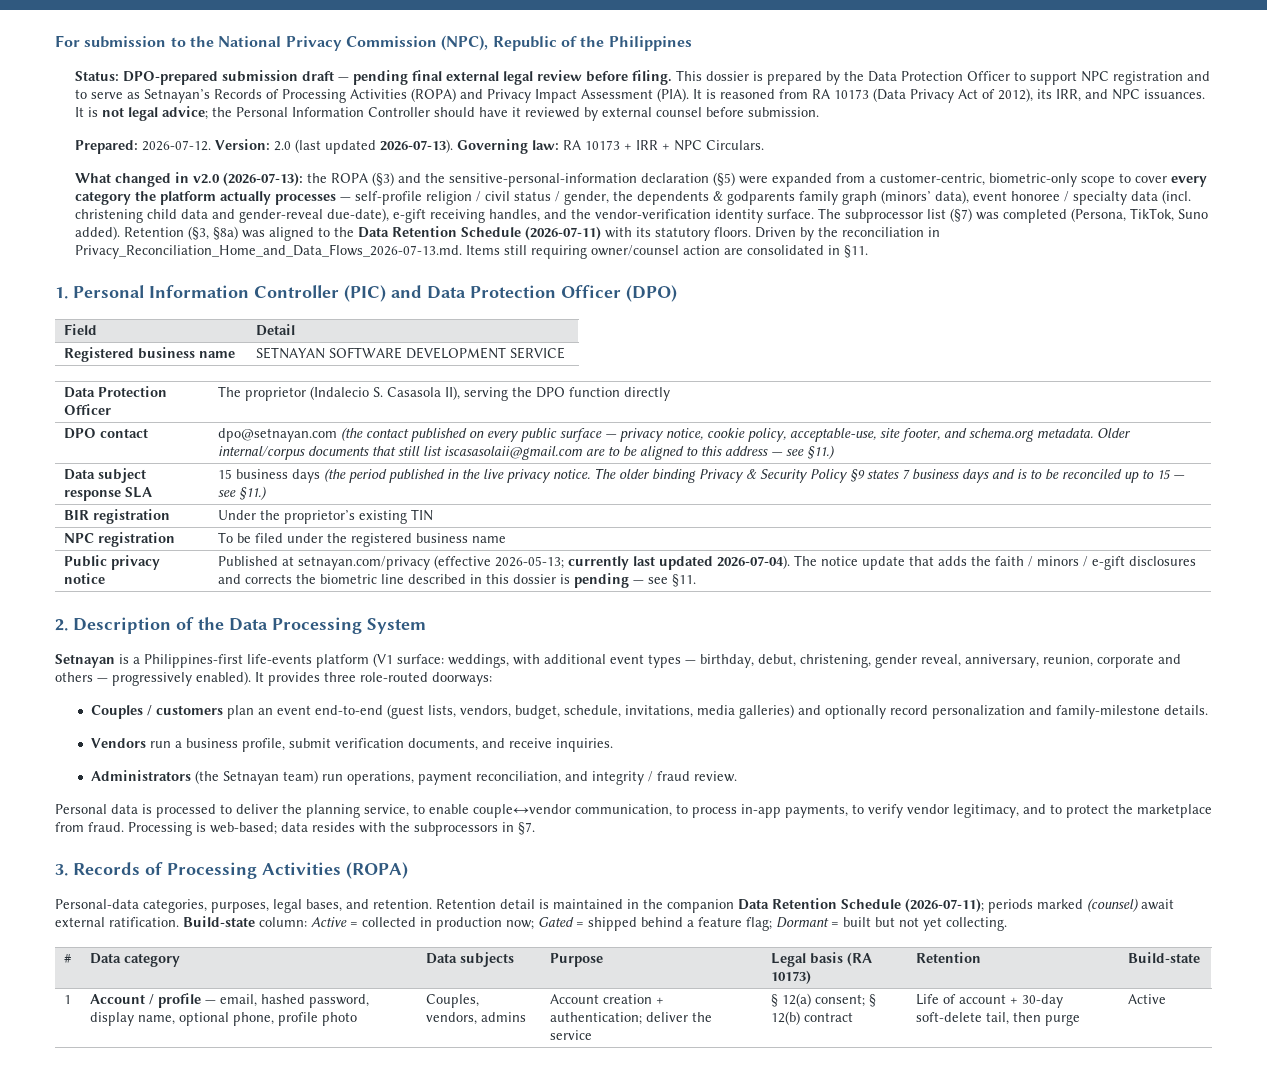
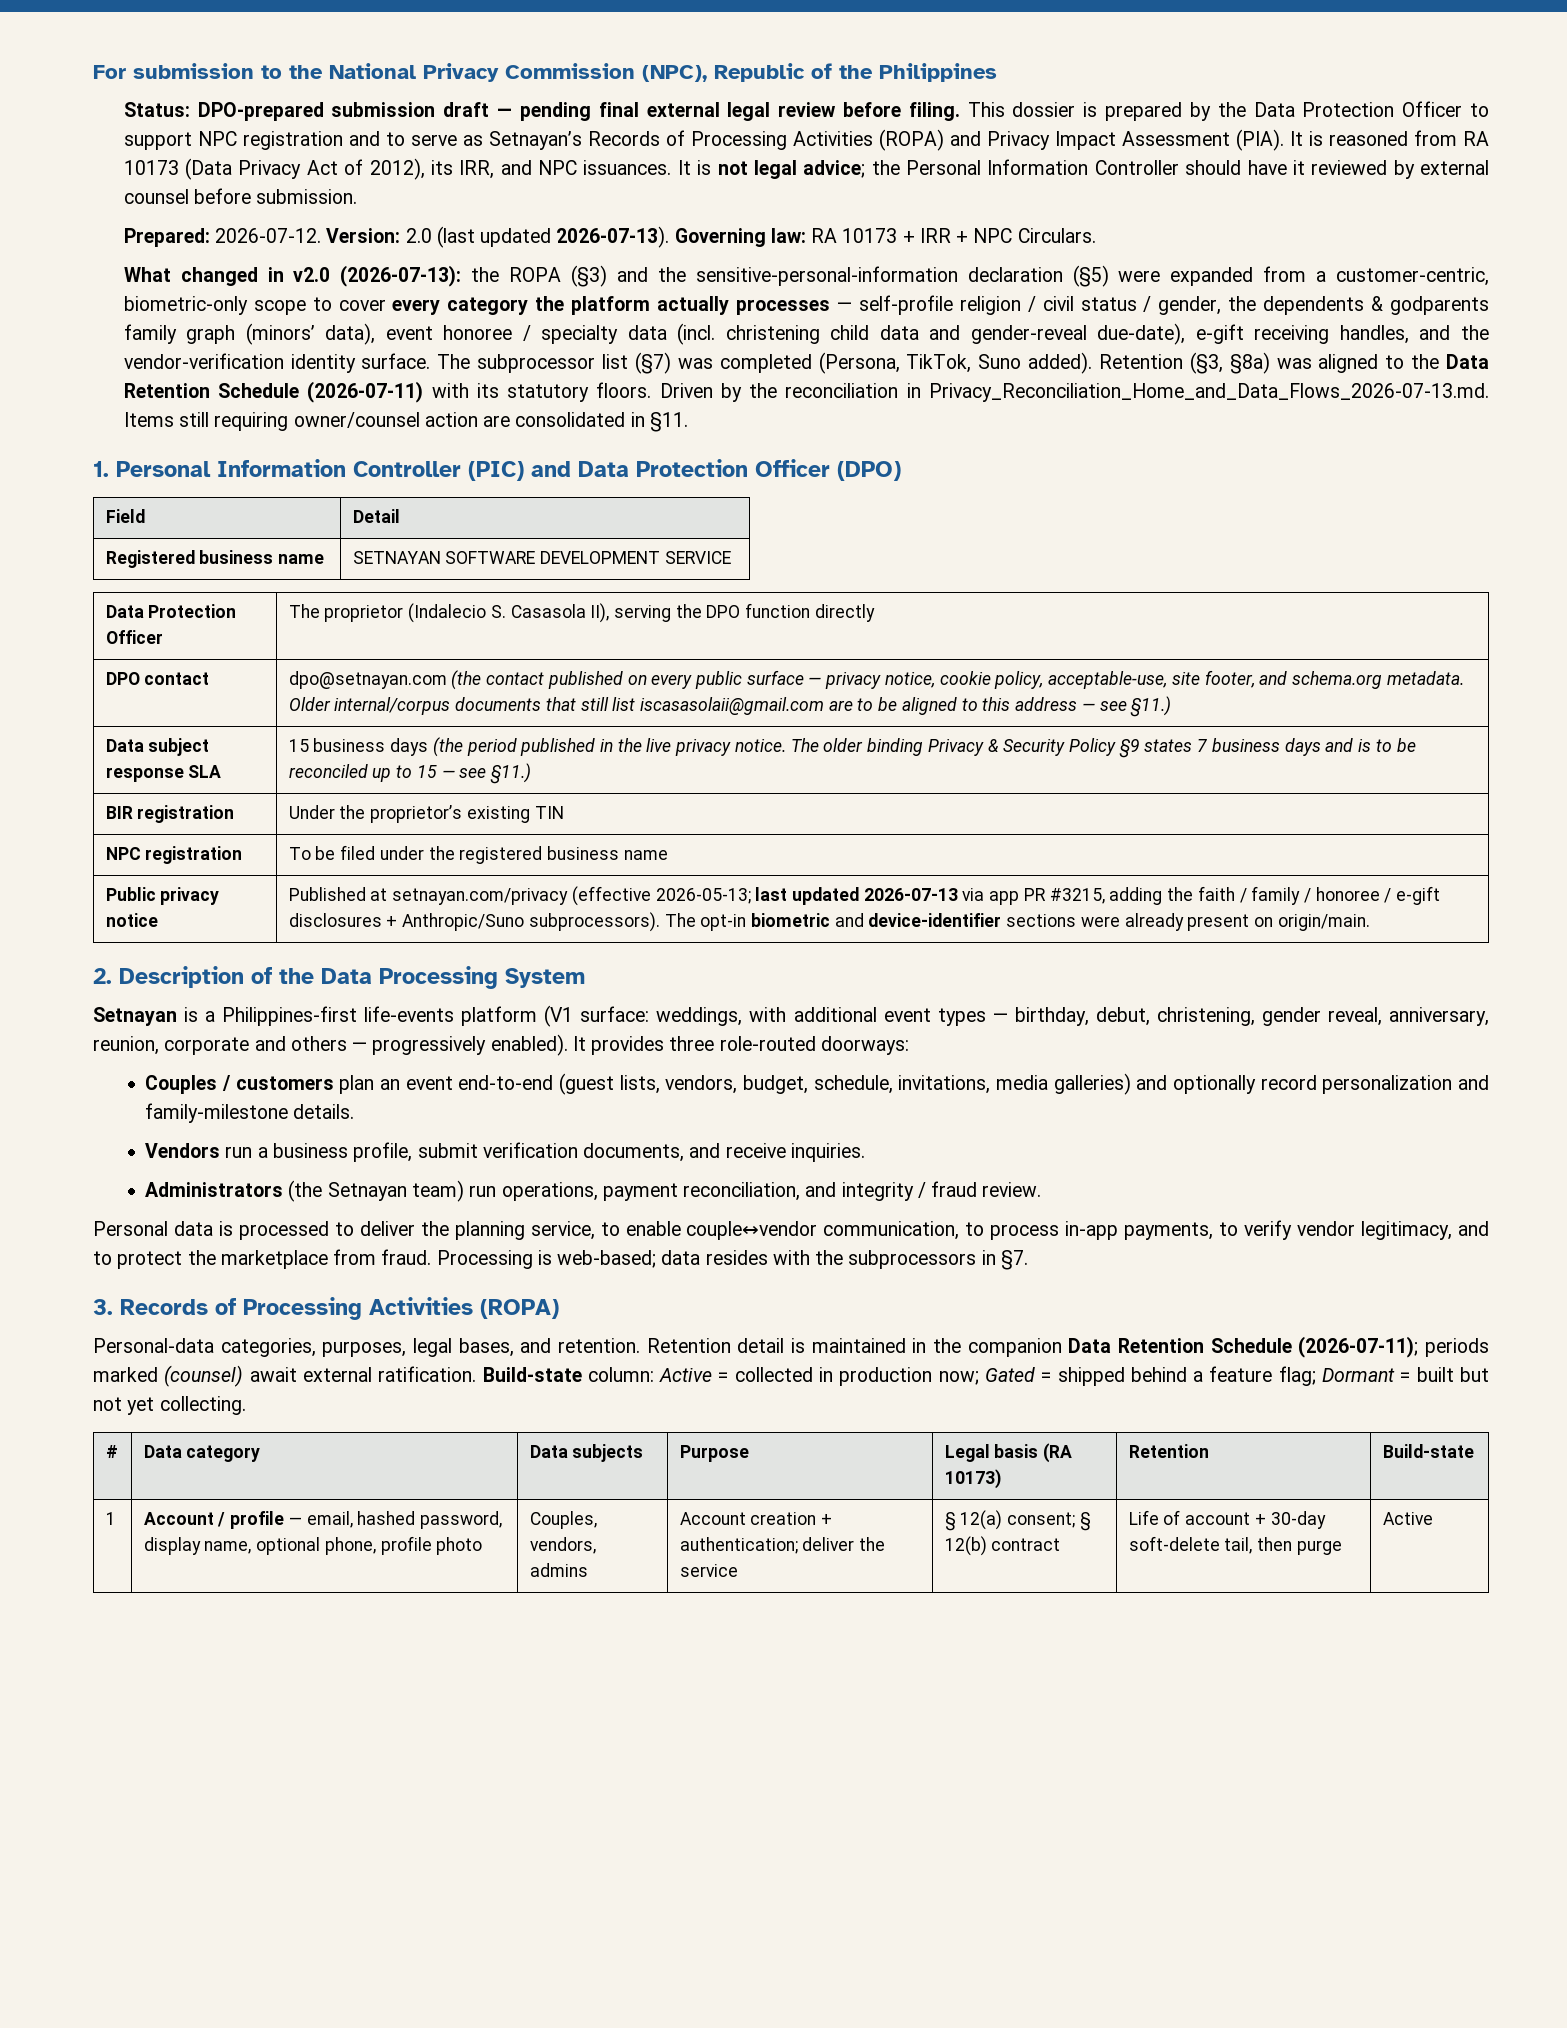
- Public privacy notice | Published at setnayan.com/privacy (effective 2026-05-13; currently last updated 2026-07-04). The notice update that adds the faith / minors / e-gift disclosures and corrects the biometric line described in this dossier is pending — see §11.
+ Public privacy notice | Published at setnayan.com/privacy (effective 2026-05-13; last updated 2026-07-13 via app PR #3215, adding the faith / family / honoree / e-gift disclosures + Anthropic/Suno subprocessors). The opt-in biometric and device-identifier sections were already present on origin/main.

